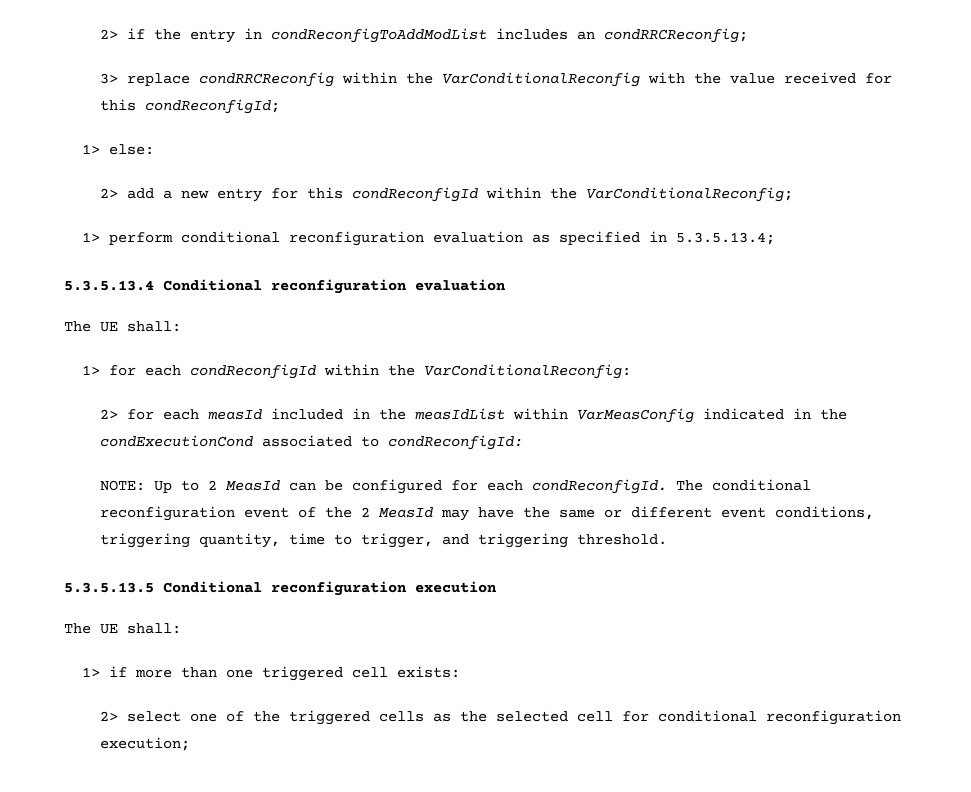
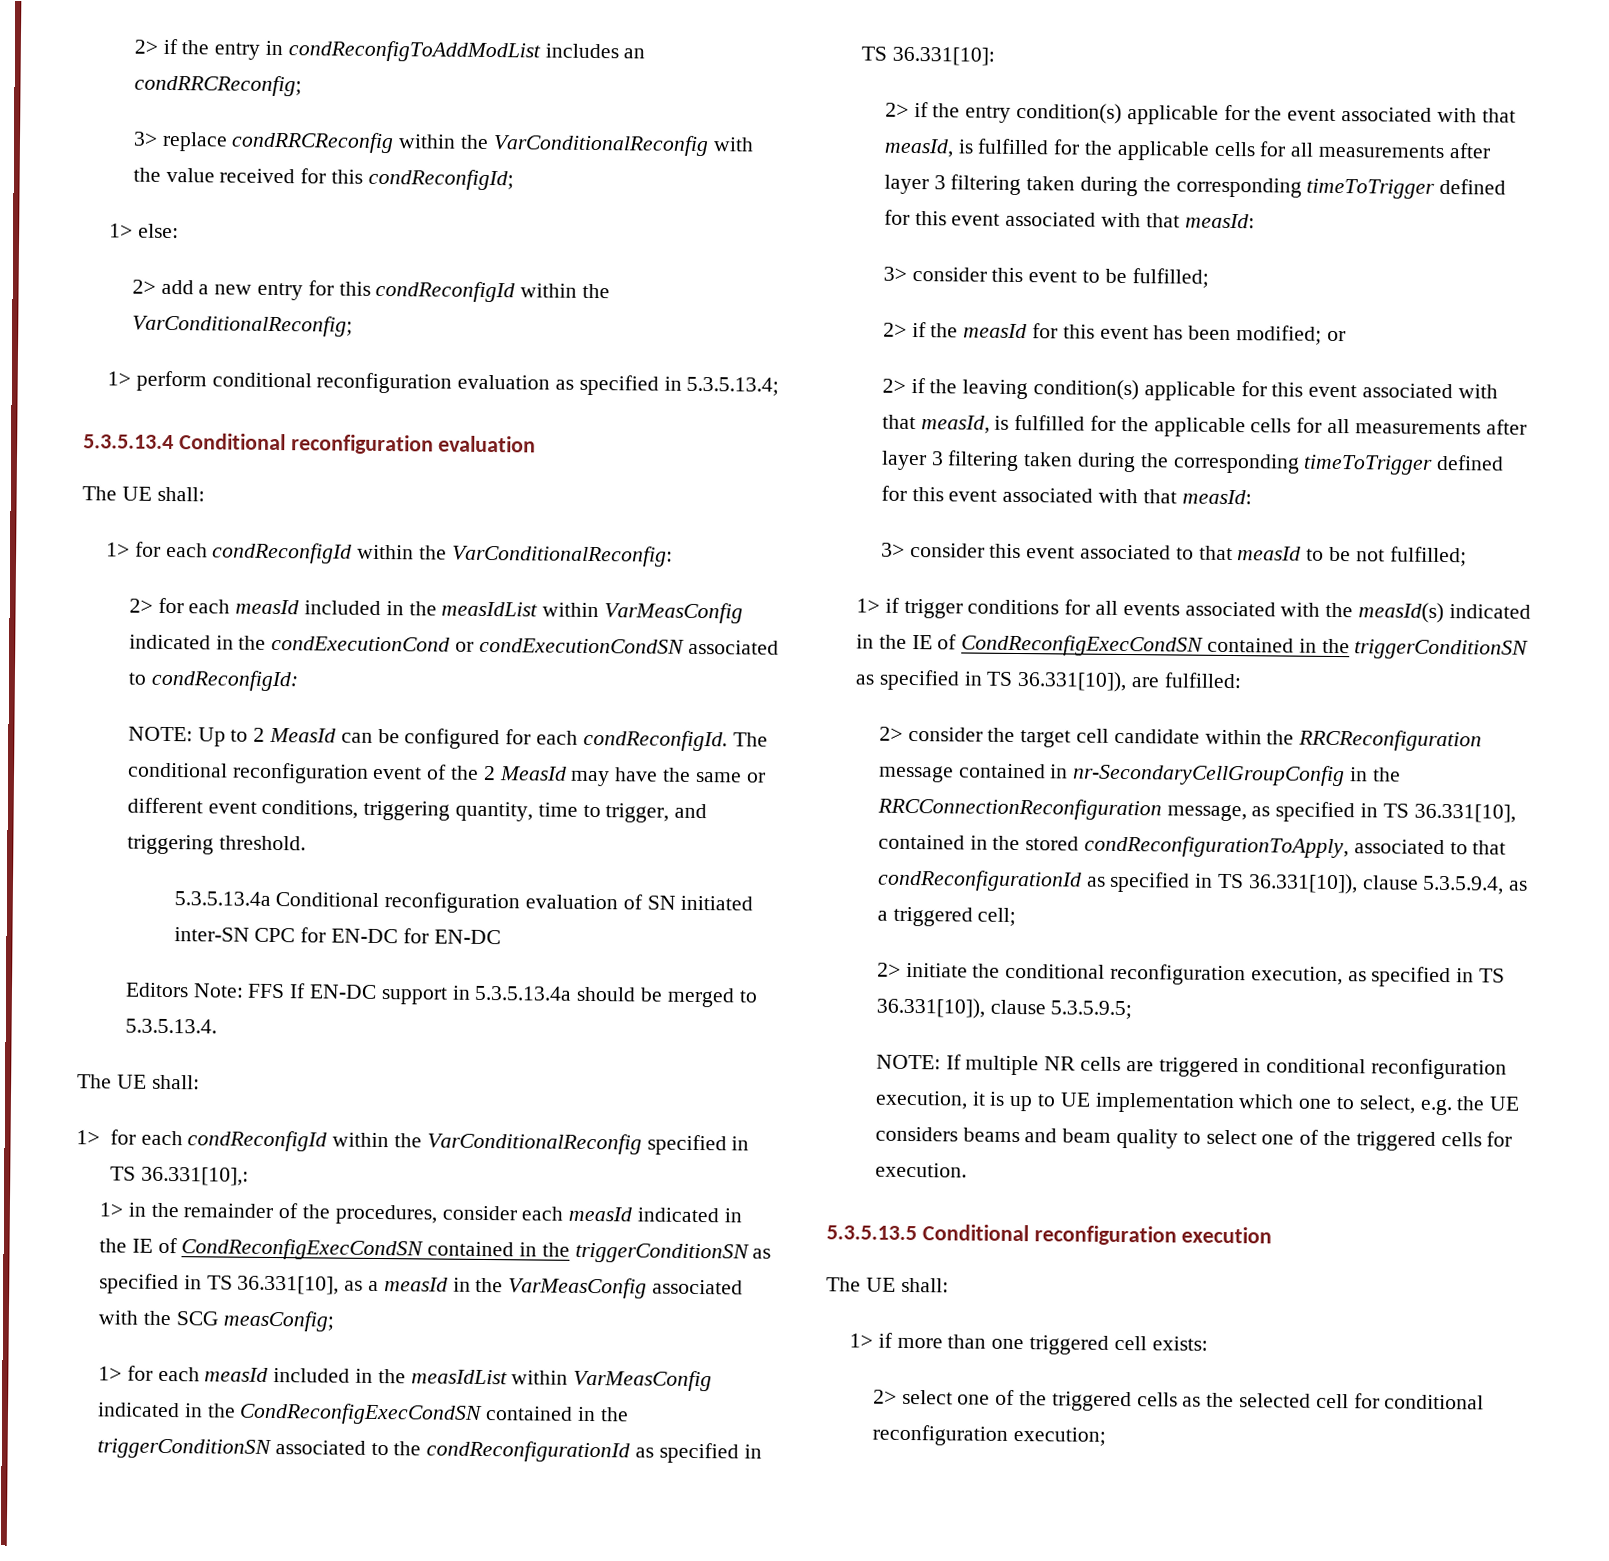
- 2> for each measId included in the measIdList within VarMeasConfig indicated in the condExecutionCond associated to condReconfigId:
+ 2> for each measId included in the measIdList within VarMeasConfig indicated in the condExecutionCond or condExecutionCondSN associated to condReconfigId:
+ 5.3.5.13.4a Conditional reconfiguration evaluation of SN initiated inter-SN CPC for EN-DC for EN-DC
+ Editors Note: FFS If EN-DC support in 5.3.5.13.4a should be merged to 5.3.5.13.4.
+ The UE shall:
+ 1> for each condReconfigId within the VarConditionalReconfig specified in TS 36.331[10],:
+ 1> in the remainder of the procedures, consider each measId indicated in the IE of CondReconfigExecCondSN contained in the triggerConditionSN as specified in TS 36.331[10], as a measId in the VarMeasConfig associated with the SCG measConfig;
+ 1> for each measId included in the measIdList within VarMeasConfig indicated in the CondReconfigExecCondSN contained in the triggerConditionSN associated to the condReconfigurationId as specified in TS 36.331[10]:
+ 2> if the entry condition(s) applicable for the event associated with that measId, is fulfilled for the applicable cells for all measurements after layer 3 filtering taken during the corresponding timeToTrigger defined for this event associated with that measId:
+ 3> consider this event to be fulfilled;
+ 2> if the measId for this event has been modified; or
+ 2> if the leaving condition(s) applicable for this event associated with that measId, is fulfilled for the applicable cells for all measurements after layer 3 filtering taken during the corresponding timeToTrigger defined for this event associated with that measId:
+ 3> consider this event associated to that measId to be not fulfilled;
+ 1> if trigger conditions for all events associated with the measId(s) indicated in the IE of CondReconfigExecCondSN contained in the triggerConditionSN as specified in TS 36.331[10]), are fulfilled:
+ 2> consider the target cell candidate within the RRCReconfiguration message contained in nr-SecondaryCellGroupConfig in the RRCConnectionReconfiguration message, as specified in TS 36.331[10], contained in the stored condReconfigurationToApply, associated to that condReconfigurationId as specified in TS 36.331[10]), clause 5.3.5.9.4, as a triggered cell;
+ 2> initiate the conditional reconfiguration execution, as specified in TS 36.331[10]), clause 5.3.5.9.5;
+ NOTE: If multiple NR cells are triggered in conditional reconfiguration execution, it is up to UE implementation which one to select, e.g. the UE considers beams and beam quality to select one of the triggered cells for execution.

